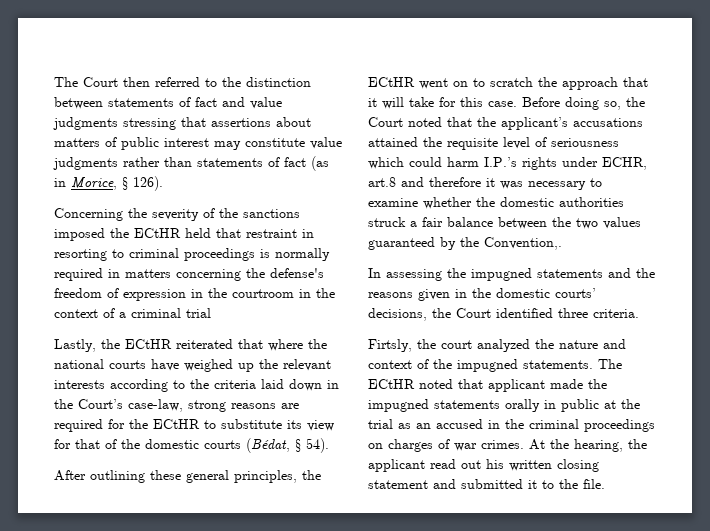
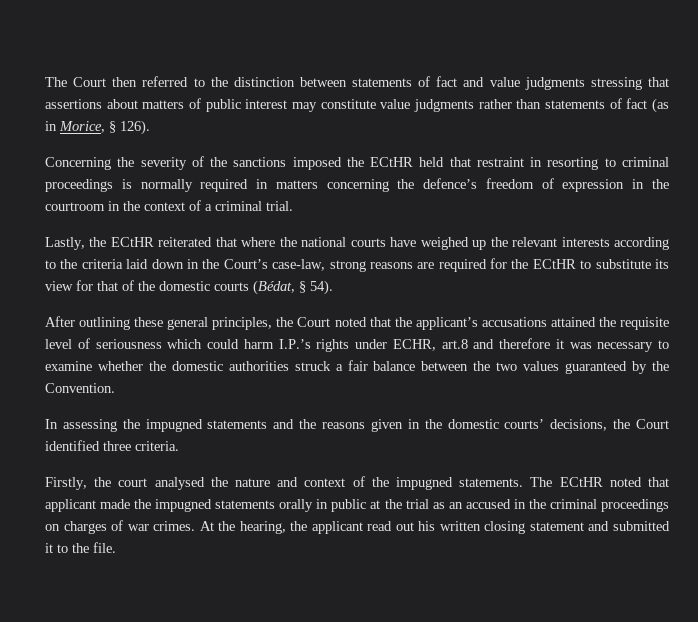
- Concerning the severity of the sanctions imposed the ECtHR held that restraint in resorting to criminal proceedings is normally required in matters concerning the defense's freedom of expression in the courtroom in the context of a criminal trial
+ Concerning the severity of the sanctions imposed the ECtHR held that restraint in resorting to criminal proceedings is normally required in matters concerning the defence’s freedom of expression in the courtroom in the context of a criminal trial.
- After outlining these general principles, the ECtHR went on to scratch the approach that it will take for this case. Before doing so, the Court noted that the applicant’s accusations attained the requisite level of seriousness which could harm I.P.’s rights under ECHR, art.8 and therefore it was necessary to examine whether the domestic authorities struck a fair balance between the two values guaranteed by the Convention,.
+ After outlining these general principles, the Court noted that the applicant’s accusations attained the requisite level of seriousness which could harm I.P.’s rights under ECHR, art.8 and therefore it was necessary to examine whether the domestic authorities struck a fair balance between the two values guaranteed by the Convention.
- Firtsly, the court analyzed the nature and context of the impugned statements.
+ Firstly, the court analysed the nature and context of the impugned statements.

